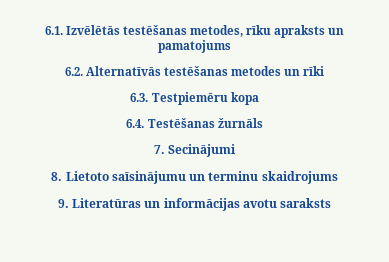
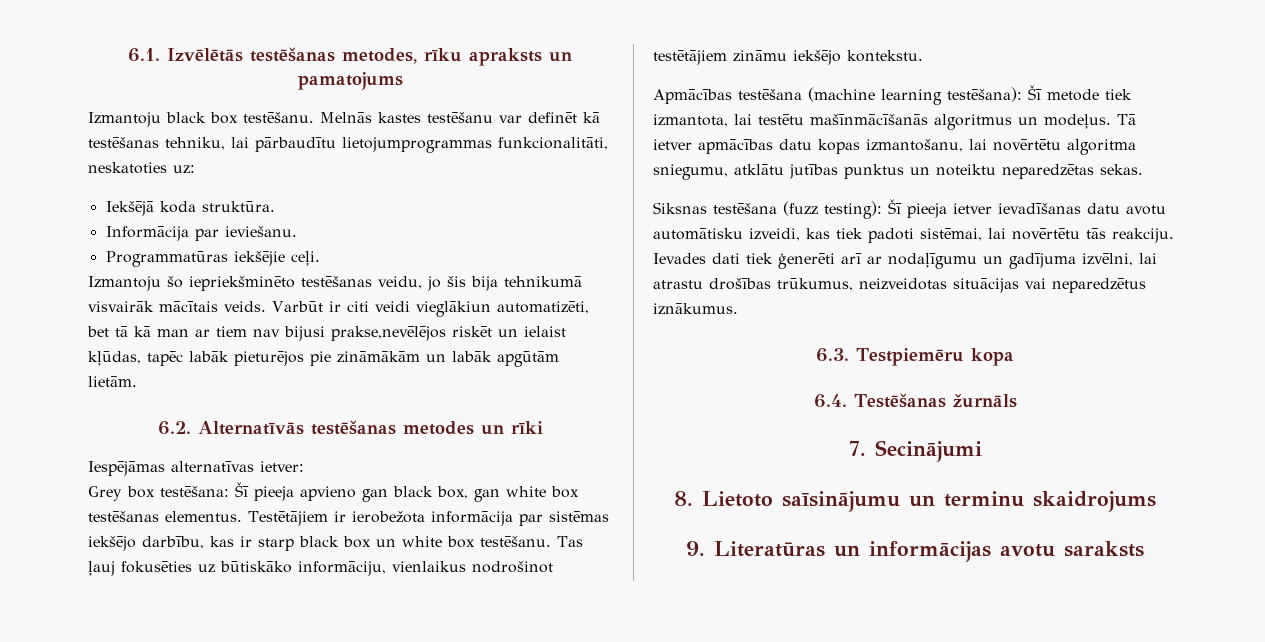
+ Izmantoju black box testēšanu. Melnās kastes testēšanu var definēt kā testēšanas tehniku, lai pārbaudītu lietojumprogrammas funkcionalitāti, neskatoties uz:
+ Iekšējā koda struktūra.
+ Informācija par ieviešanu.
+ Programmatūras iekšējie ceļi.
+ Izmantoju šo iepriekšminēto testēšanas veidu, jo šis bija tehnikumā visvairāk mācītais veids. Varbūt ir citi veidi vieglākiun automatizēti, bet tā kā man ar tiem nav bijusi prakse,nevēlējos riskēt un ielaist kļūdas, tapēc labāk pieturējos pie zināmākām un labāk apgūtām lietām.
+ Iespējāmas alternatīvas ietver:
+ Grey box testēšana: Šī pieeja apvieno gan black box, gan white box testēšanas elementus. Testētājiem ir ierobežota informācija par sistēmas iekšējo darbību, kas ir starp black box un white box testēšanu. Tas ļauj fokusēties uz būtiskāko informāciju, vienlaikus nodrošinot testētājiem zināmu iekšējo kontekstu.
+ Apmācības testēšana (machine learning testēšana): Šī metode tiek izmantota, lai testētu mašīnmācīšanās algoritmus un modeļus. Tā ietver apmācības datu kopas izmantošanu, lai novērtētu algoritma sniegumu, atklātu jutības punktus un noteiktu neparedzētas sekas.
+ Siksnas testēšana (fuzz testing): Šī pieeja ietver ievadīšanas datu avotu automātisku izveidi, kas tiek padoti sistēmai, lai novērtētu tās reakciju. Ievades dati tiek ģenerēti arī ar nodaļīgumu un gadījuma izvēlni, lai atrastu drošības trūkumus, neizveidotas situācijas vai neparedzētus iznākumus.

